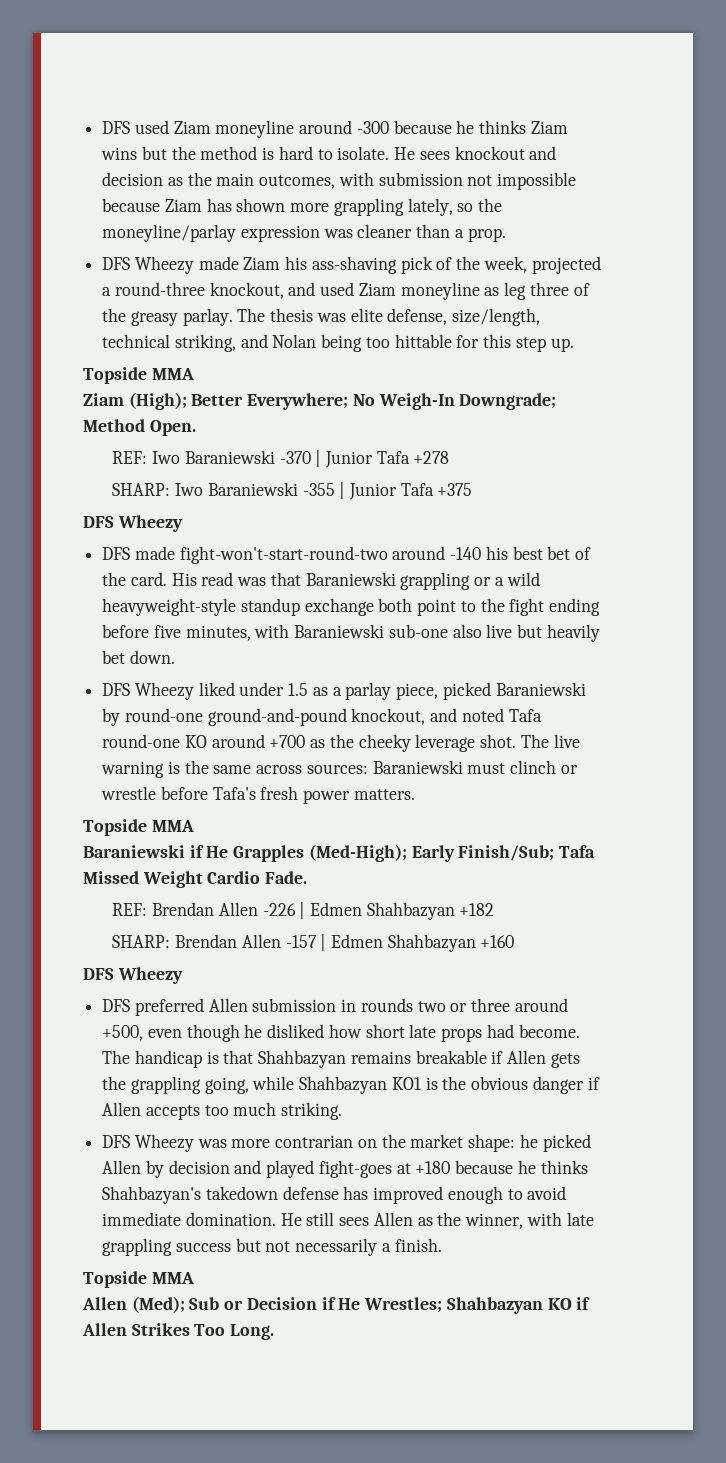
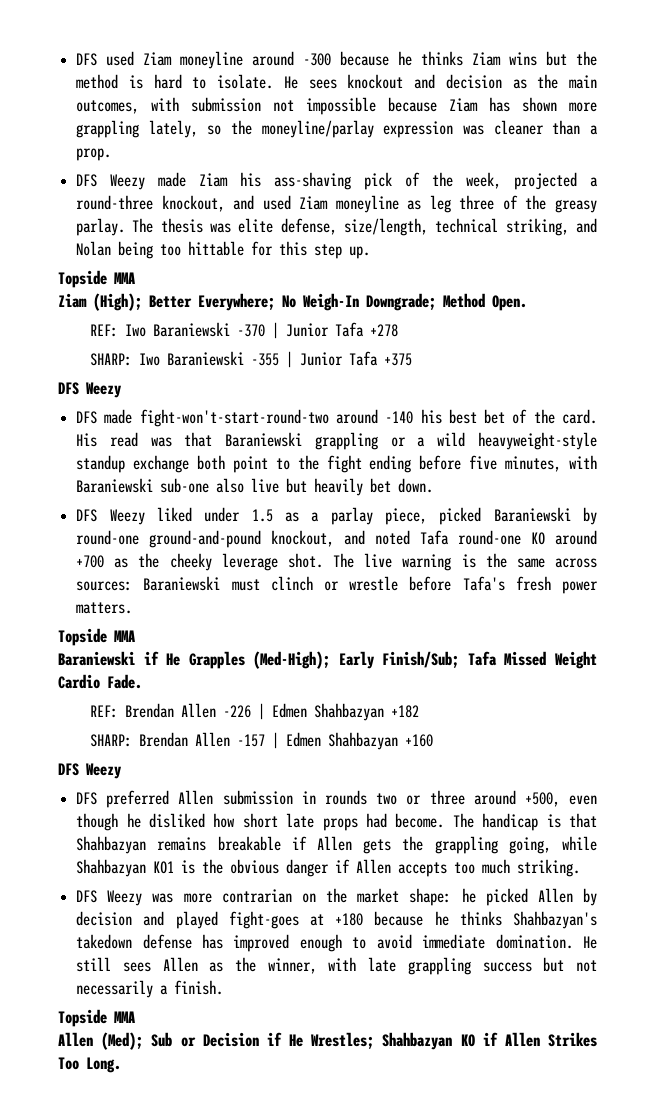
- DFS Wheezy made Ziam his ass-shaving pick of the week, projected a round-three knockout, and used Ziam moneyline as leg three of the greasy parlay.
+ DFS Weezy made Ziam his ass-shaving pick of the week, projected a round-three knockout, and used Ziam moneyline as leg three of the greasy parlay.
  SHARP: Iwo Baraniewski -355 | Junior Tafa +375
- DFS Wheezy
+ DFS Weezy
- DFS Wheezy liked under 1.5 as a parlay piece, picked Baraniewski by round-one ground-and-pound knockout, and noted Tafa round-one KO around +700 as the cheeky leverage shot.
+ DFS Weezy liked under 1.5 as a parlay piece, picked Baraniewski by round-one ground-and-pound knockout, and noted Tafa round-one KO around +700 as the cheeky leverage shot.
  SHARP: Brendan Allen -157 | Edmen Shahbazyan +160
- DFS Wheezy
+ DFS Weezy
- DFS Wheezy was more contrarian on the market shape: he picked Allen by decision and played fight-goes at +180 because he thinks Shahbazyan's takedown defense has improved enough to avoid immediate domination.
+ DFS Weezy was more contrarian on the market shape: he picked Allen by decision and played fight-goes at +180 because he thinks Shahbazyan's takedown defense has improved enough to avoid immediate domination.

